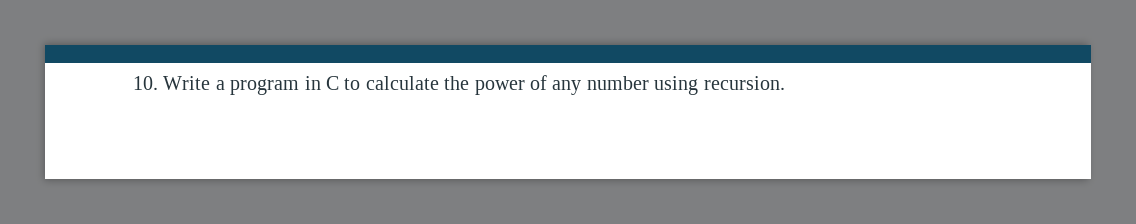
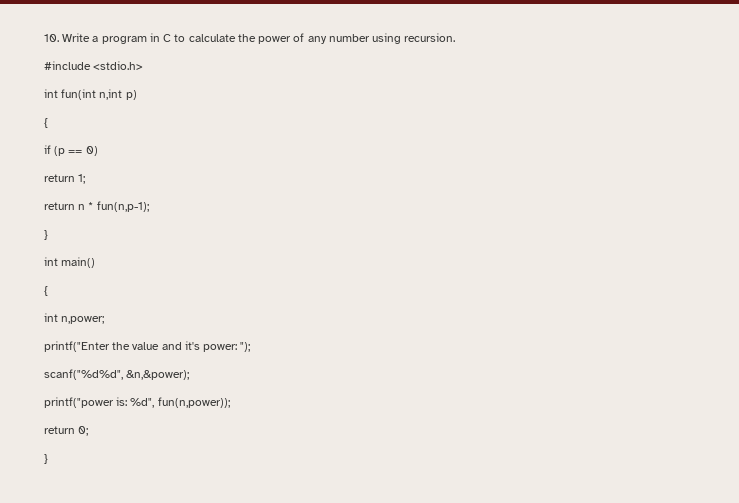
+ #include <stdio.h>
+ int fun(int n,int p)
+ {
+ if (p == 0)
+ return 1;
+ return n * fun(n,p-1);
+ }
+ int main()
+ {
+ int n,power;
+ printf("Enter the value and it's power: ");
+ scanf("%d%d", &n,&power);
+ printf("power is: %d", fun(n,power));
+ return 0;
+ }

